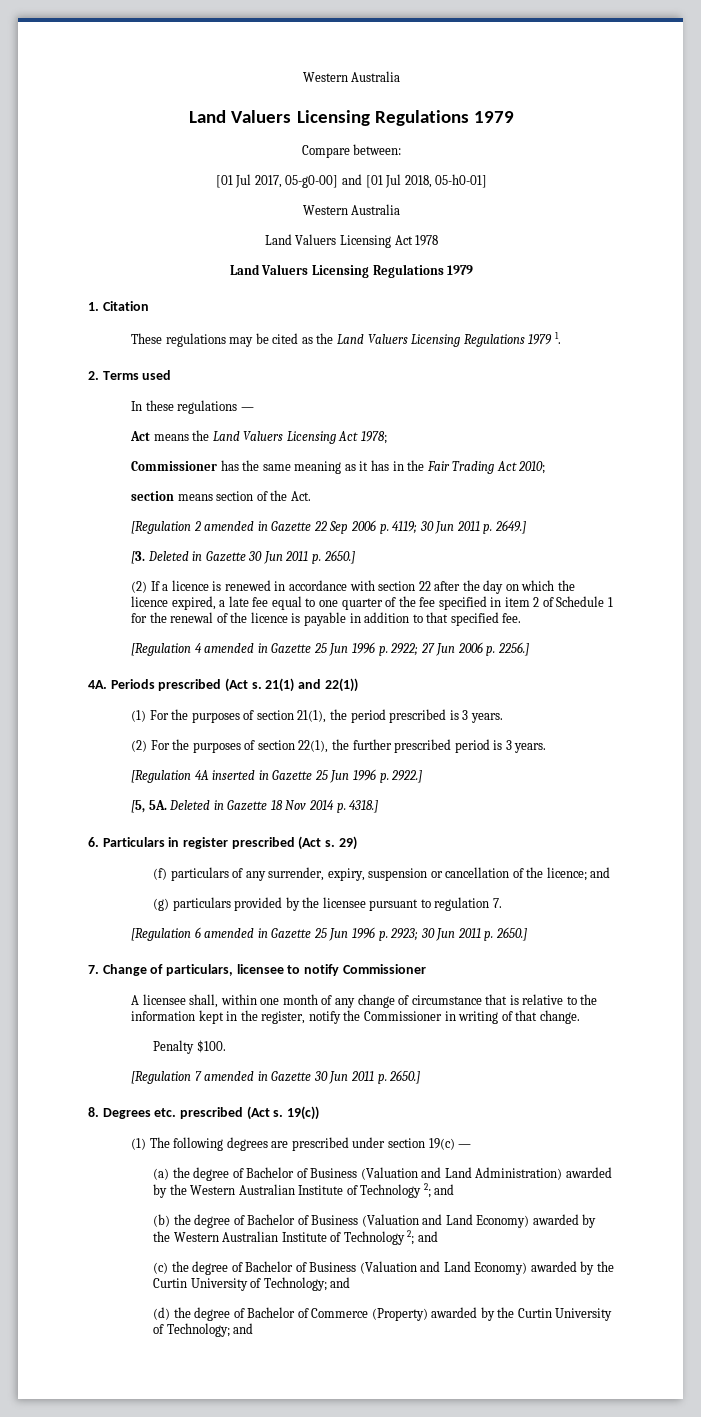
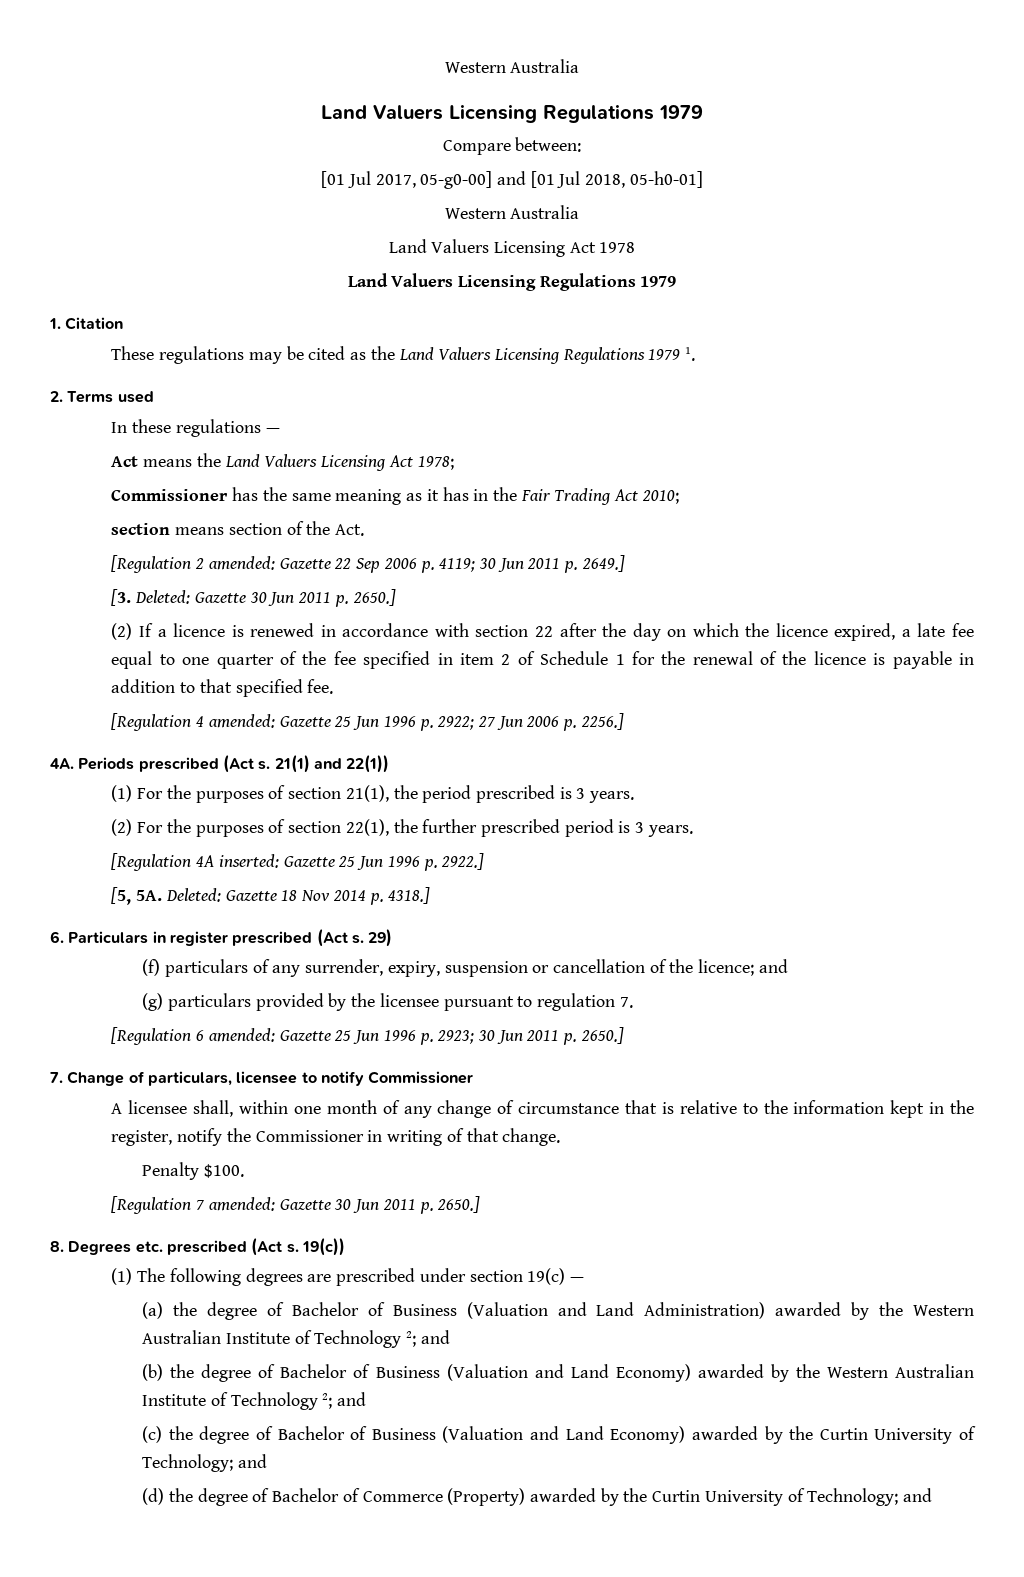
- [Regulation 2 amended in Gazette 22 Sep 2006 p. 4119; 30 Jun 2011 p. 2649.]
+ [Regulation 2 amended: Gazette 22 Sep 2006 p. 4119; 30 Jun 2011 p. 2649.]
- [3. Deleted in Gazette 30 Jun 2011 p. 2650.]
+ [3. Deleted: Gazette 30 Jun 2011 p. 2650.]
- [Regulation 4 amended in Gazette 25 Jun 1996 p. 2922; 27 Jun 2006 p. 2256.]
+ [Regulation 4 amended: Gazette 25 Jun 1996 p. 2922; 27 Jun 2006 p. 2256.]
- [Regulation 4A inserted in Gazette 25 Jun 1996 p. 2922.]
+ [Regulation 4A inserted: Gazette 25 Jun 1996 p. 2922.]
- Deleted in Gazette 18 Nov 2014 p. 4318.]
+ Deleted: Gazette 18 Nov 2014 p. 4318.]
- [Regulation 6 amended in Gazette 25 Jun 1996 p. 2923; 30 Jun 2011 p. 2650.]
+ [Regulation 6 amended: Gazette 25 Jun 1996 p. 2923; 30 Jun 2011 p. 2650.]
- [Regulation 7 amended in Gazette 30 Jun 2011 p. 2650.]
+ [Regulation 7 amended: Gazette 30 Jun 2011 p. 2650.]

